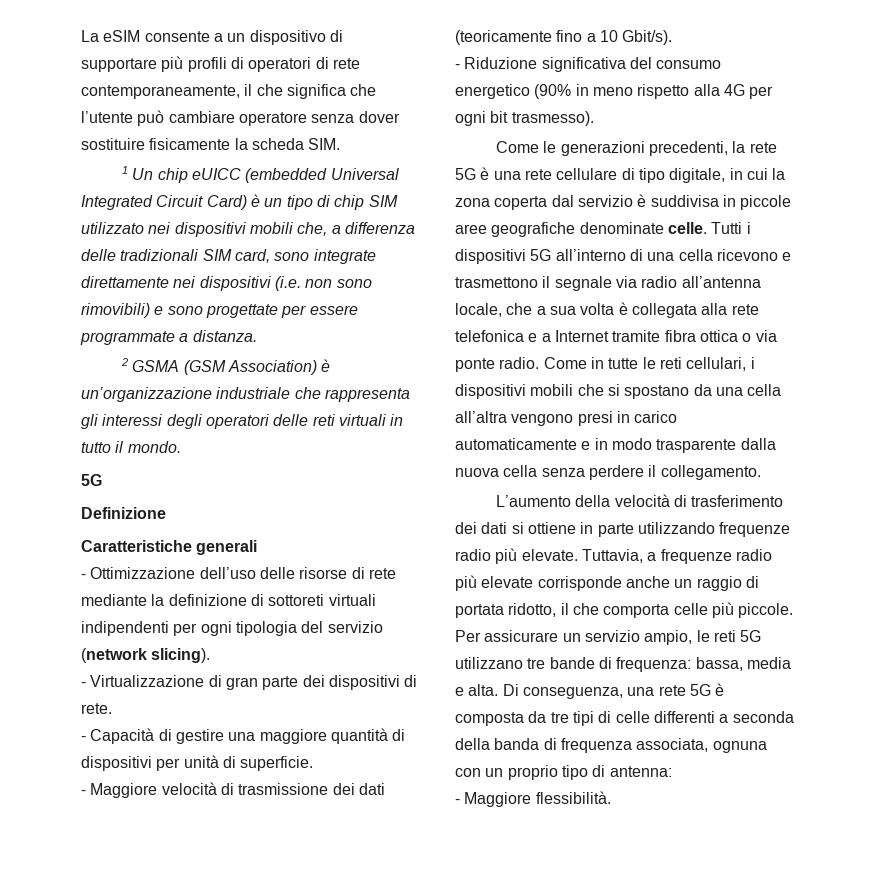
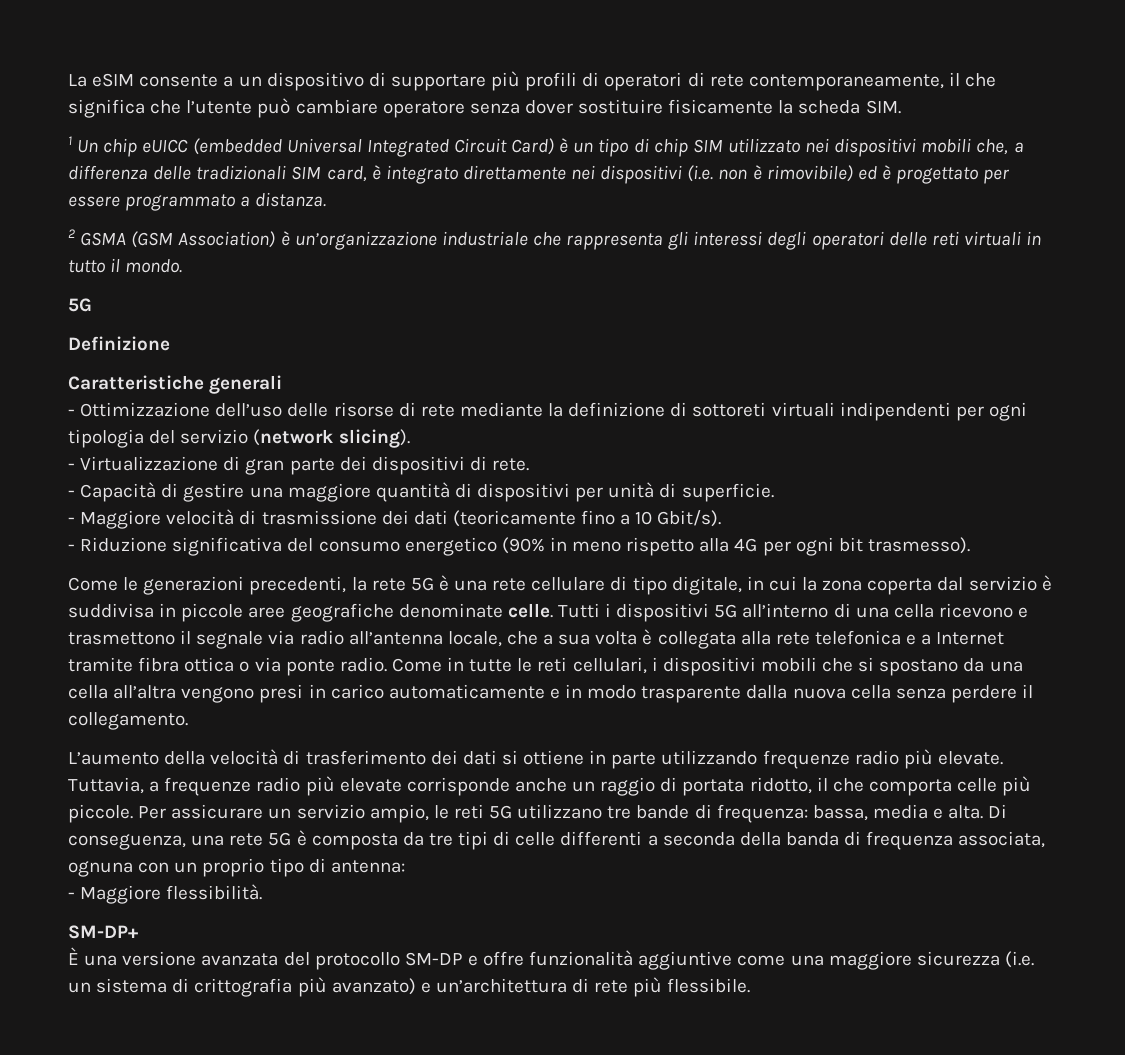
- 1 Un chip eUICC (embedded Universal Integrated Circuit Card) è un tipo di chip SIM utilizzato nei dispositivi mobili che, a differenza delle tradizionali SIM card, sono integrate direttamente nei dispositivi (i.e. non sono rimovibili) e sono progettate per essere programmate a distanza.
+ 1 Un chip eUICC (embedded Universal Integrated Circuit Card) è un tipo di chip SIM utilizzato nei dispositivi mobili che, a differenza delle tradizionali SIM card, è integrato direttamente nei dispositivi (i.e. non è rimovibile) ed è progettato per essere programmato a distanza.
+ SM-DP+
+ È una versione avanzata del protocollo SM-DP e offre funzionalità aggiuntive come una maggiore sicurezza (i.e. un sistema di crittografia più avanzato) e un’architettura di rete più flessibile.

